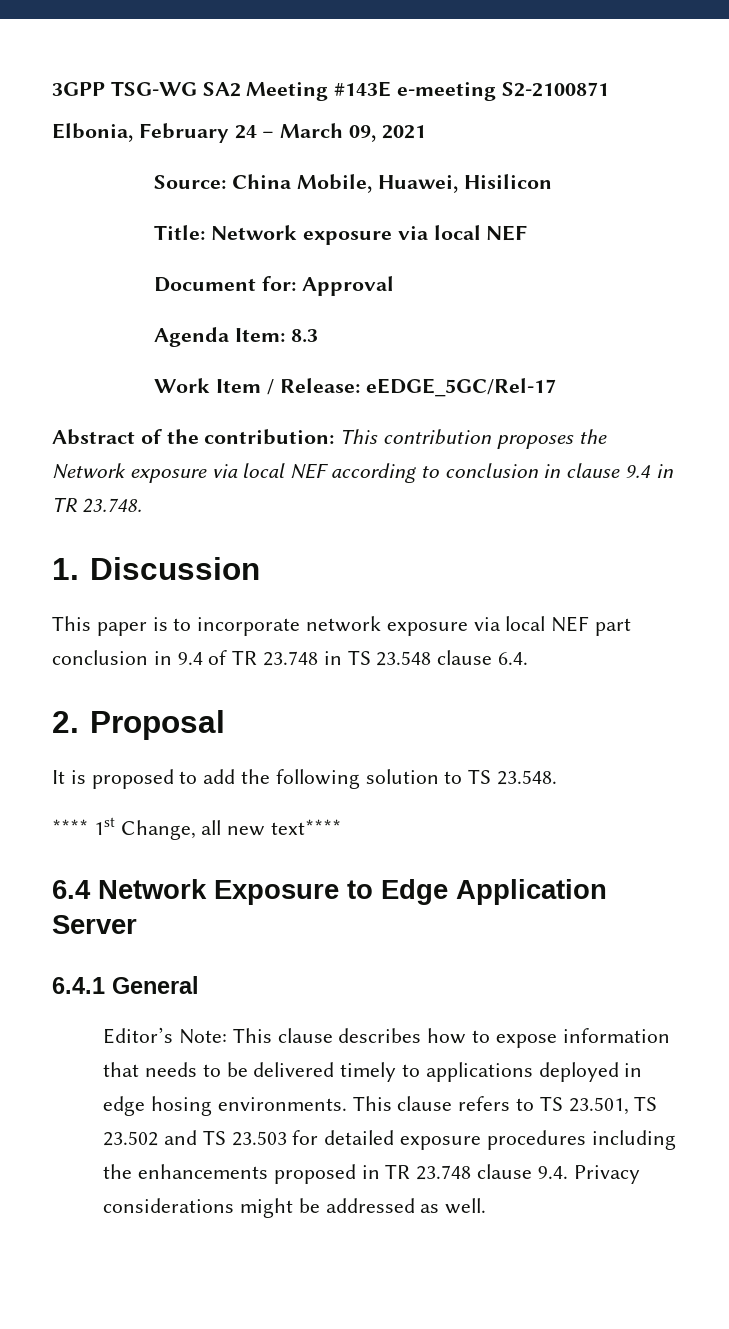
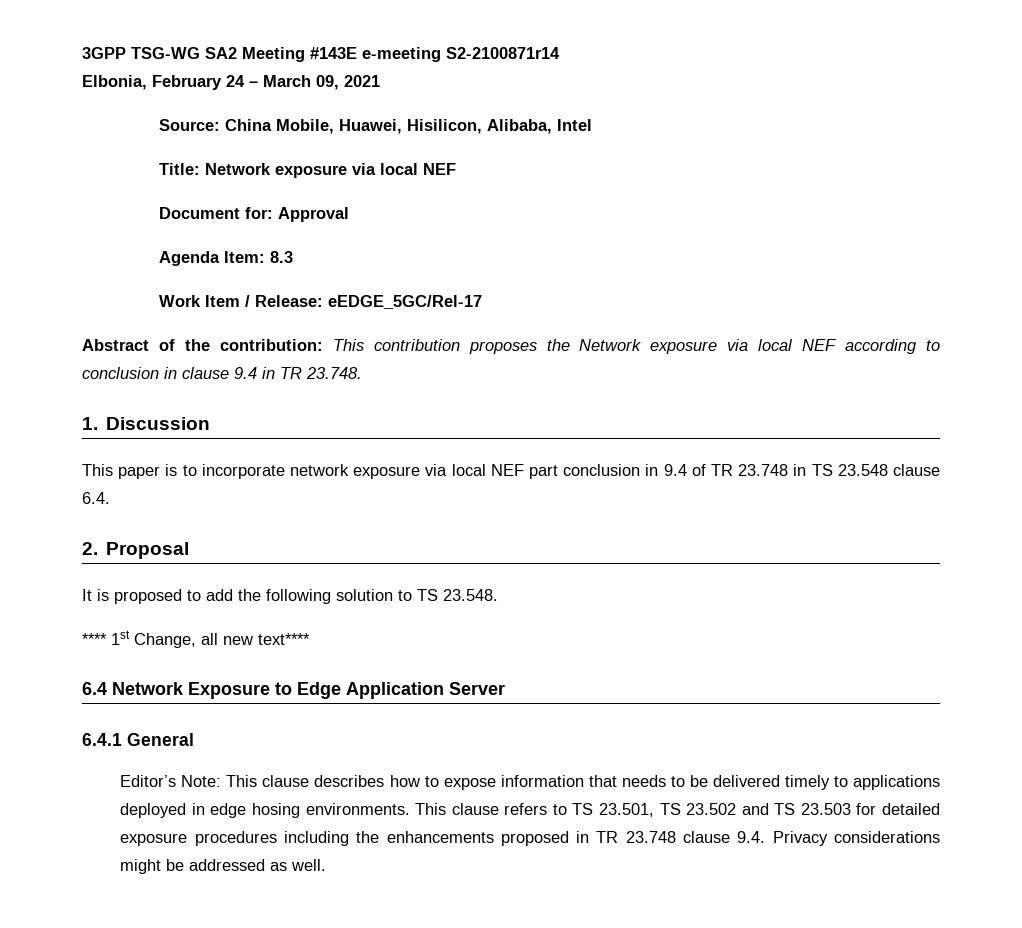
- 3GPP TSG-WG SA2 Meeting #143E e-meeting S2-2100871
+ 3GPP TSG-WG SA2 Meeting #143E e-meeting S2-2100871r14
- Source: China Mobile, Huawei, Hisilicon
+ Source: China Mobile, Huawei, Hisilicon, Alibaba, Intel

